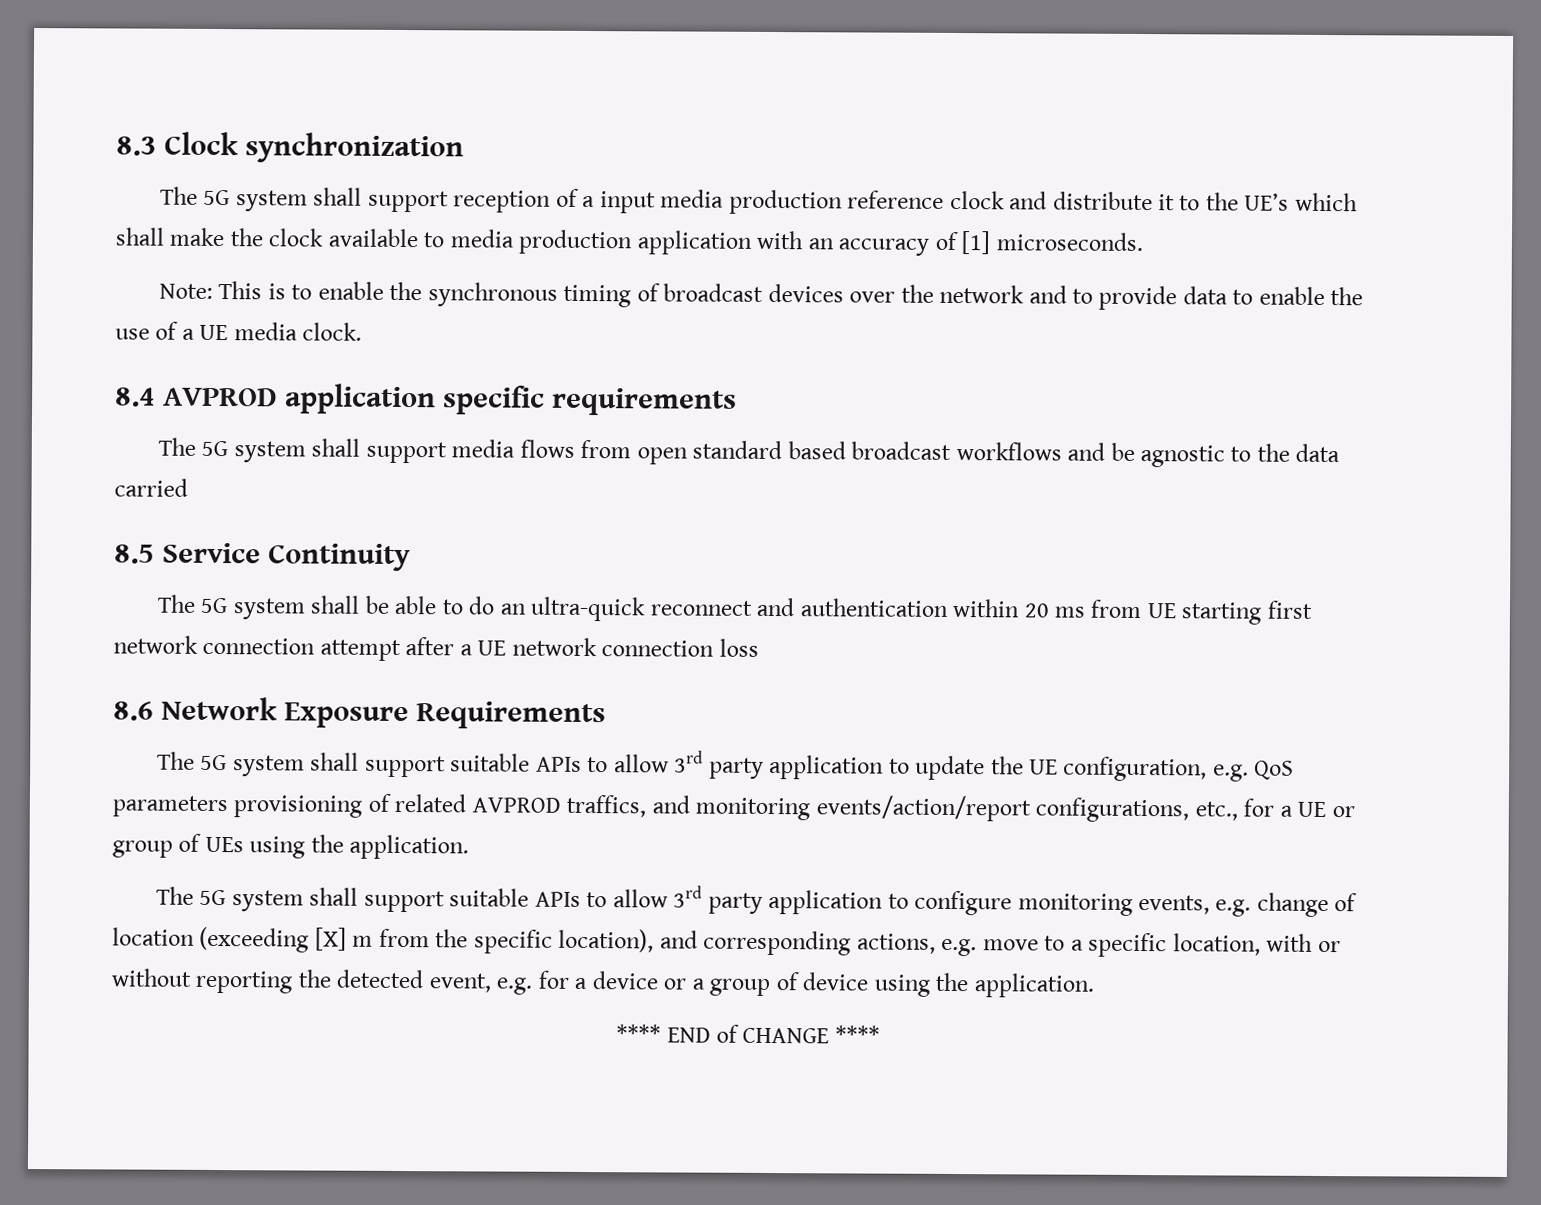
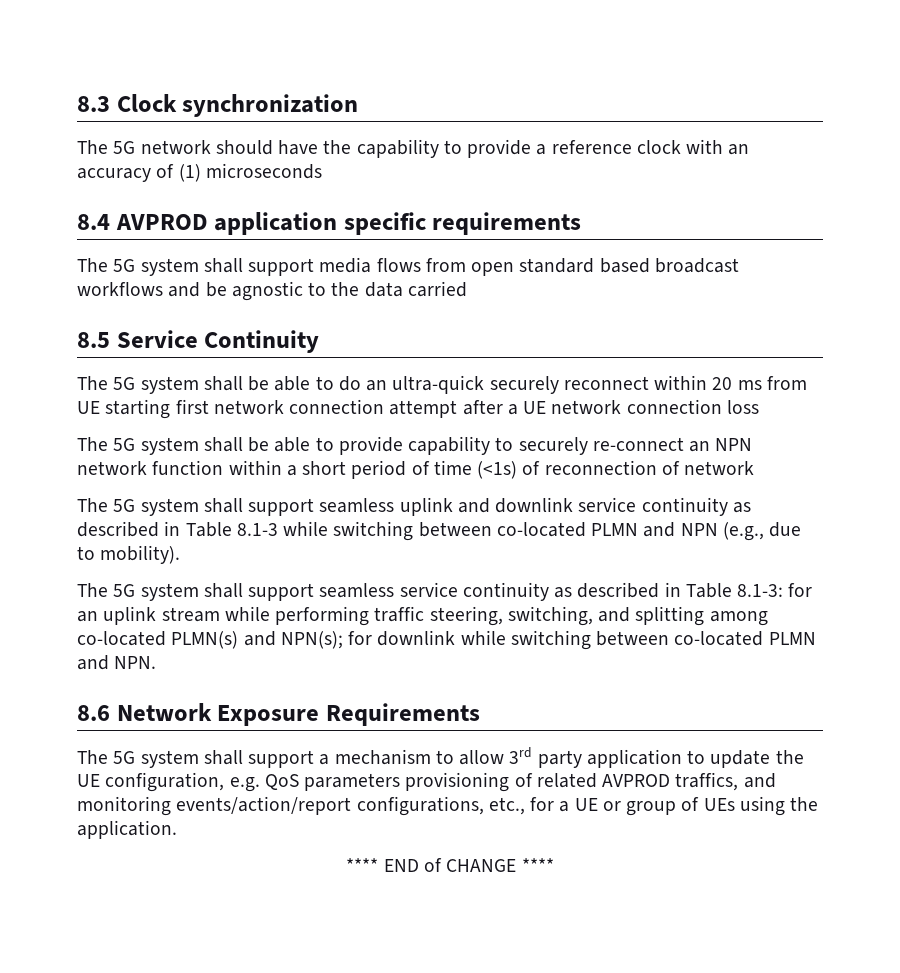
- The 5G system shall support reception of a input media production reference clock and distribute it to the UE’s which shall make the clock available to media production application with an accuracy of [1] microseconds.
- Note: This is to enable the synchronous timing of broadcast devices over the network and to provide data to enable the use of a UE media clock.
+ The 5G network should have the capability to provide a reference clock with an accuracy of (1) microseconds
- The 5G system shall be able to do an ultra-quick reconnect and authentication within 20 ms from UE starting first network connection attempt after a UE network connection loss
+ The 5G system shall be able to do an ultra-quick securely reconnect within 20 ms from UE starting first network connection attempt after a UE network connection loss
+ The 5G system shall be able to provide capability to securely re-connect an NPN network function within a short period of time (<1s) of reconnection of network
+ The 5G system shall support seamless uplink and downlink service continuity as described in Table 8.1-3 while switching between co-located PLMN and NPN (e.g., due to mobility).
+ The 5G system shall support seamless service continuity as described in Table 8.1-3: for an uplink stream while performing traffic steering, switching, and splitting among co-located PLMN(s) and NPN(s); for downlink while switching between co-located PLMN and NPN.
- The 5G system shall support suitable APIs to allow 3rd party application to update the UE configuration, e.g. QoS parameters provisioning of related AVPROD traffics, and monitoring events/action/report configurations, etc., for a UE or group of UEs using the application.
+ The 5G system shall support a mechanism to allow 3rd party application to update the UE configuration, e.g. QoS parameters provisioning of related AVPROD traffics, and monitoring events/action/report configurations, etc., for a UE or group of UEs using the application.
- The 5G system shall support suitable APIs to allow 3rd party application to configure monitoring events, e.g. change of location (exceeding [X] m from the specific location), and corresponding actions, e.g. move to a specific location, with or without reporting the detected event, e.g. for a device or a group of device using the application.

